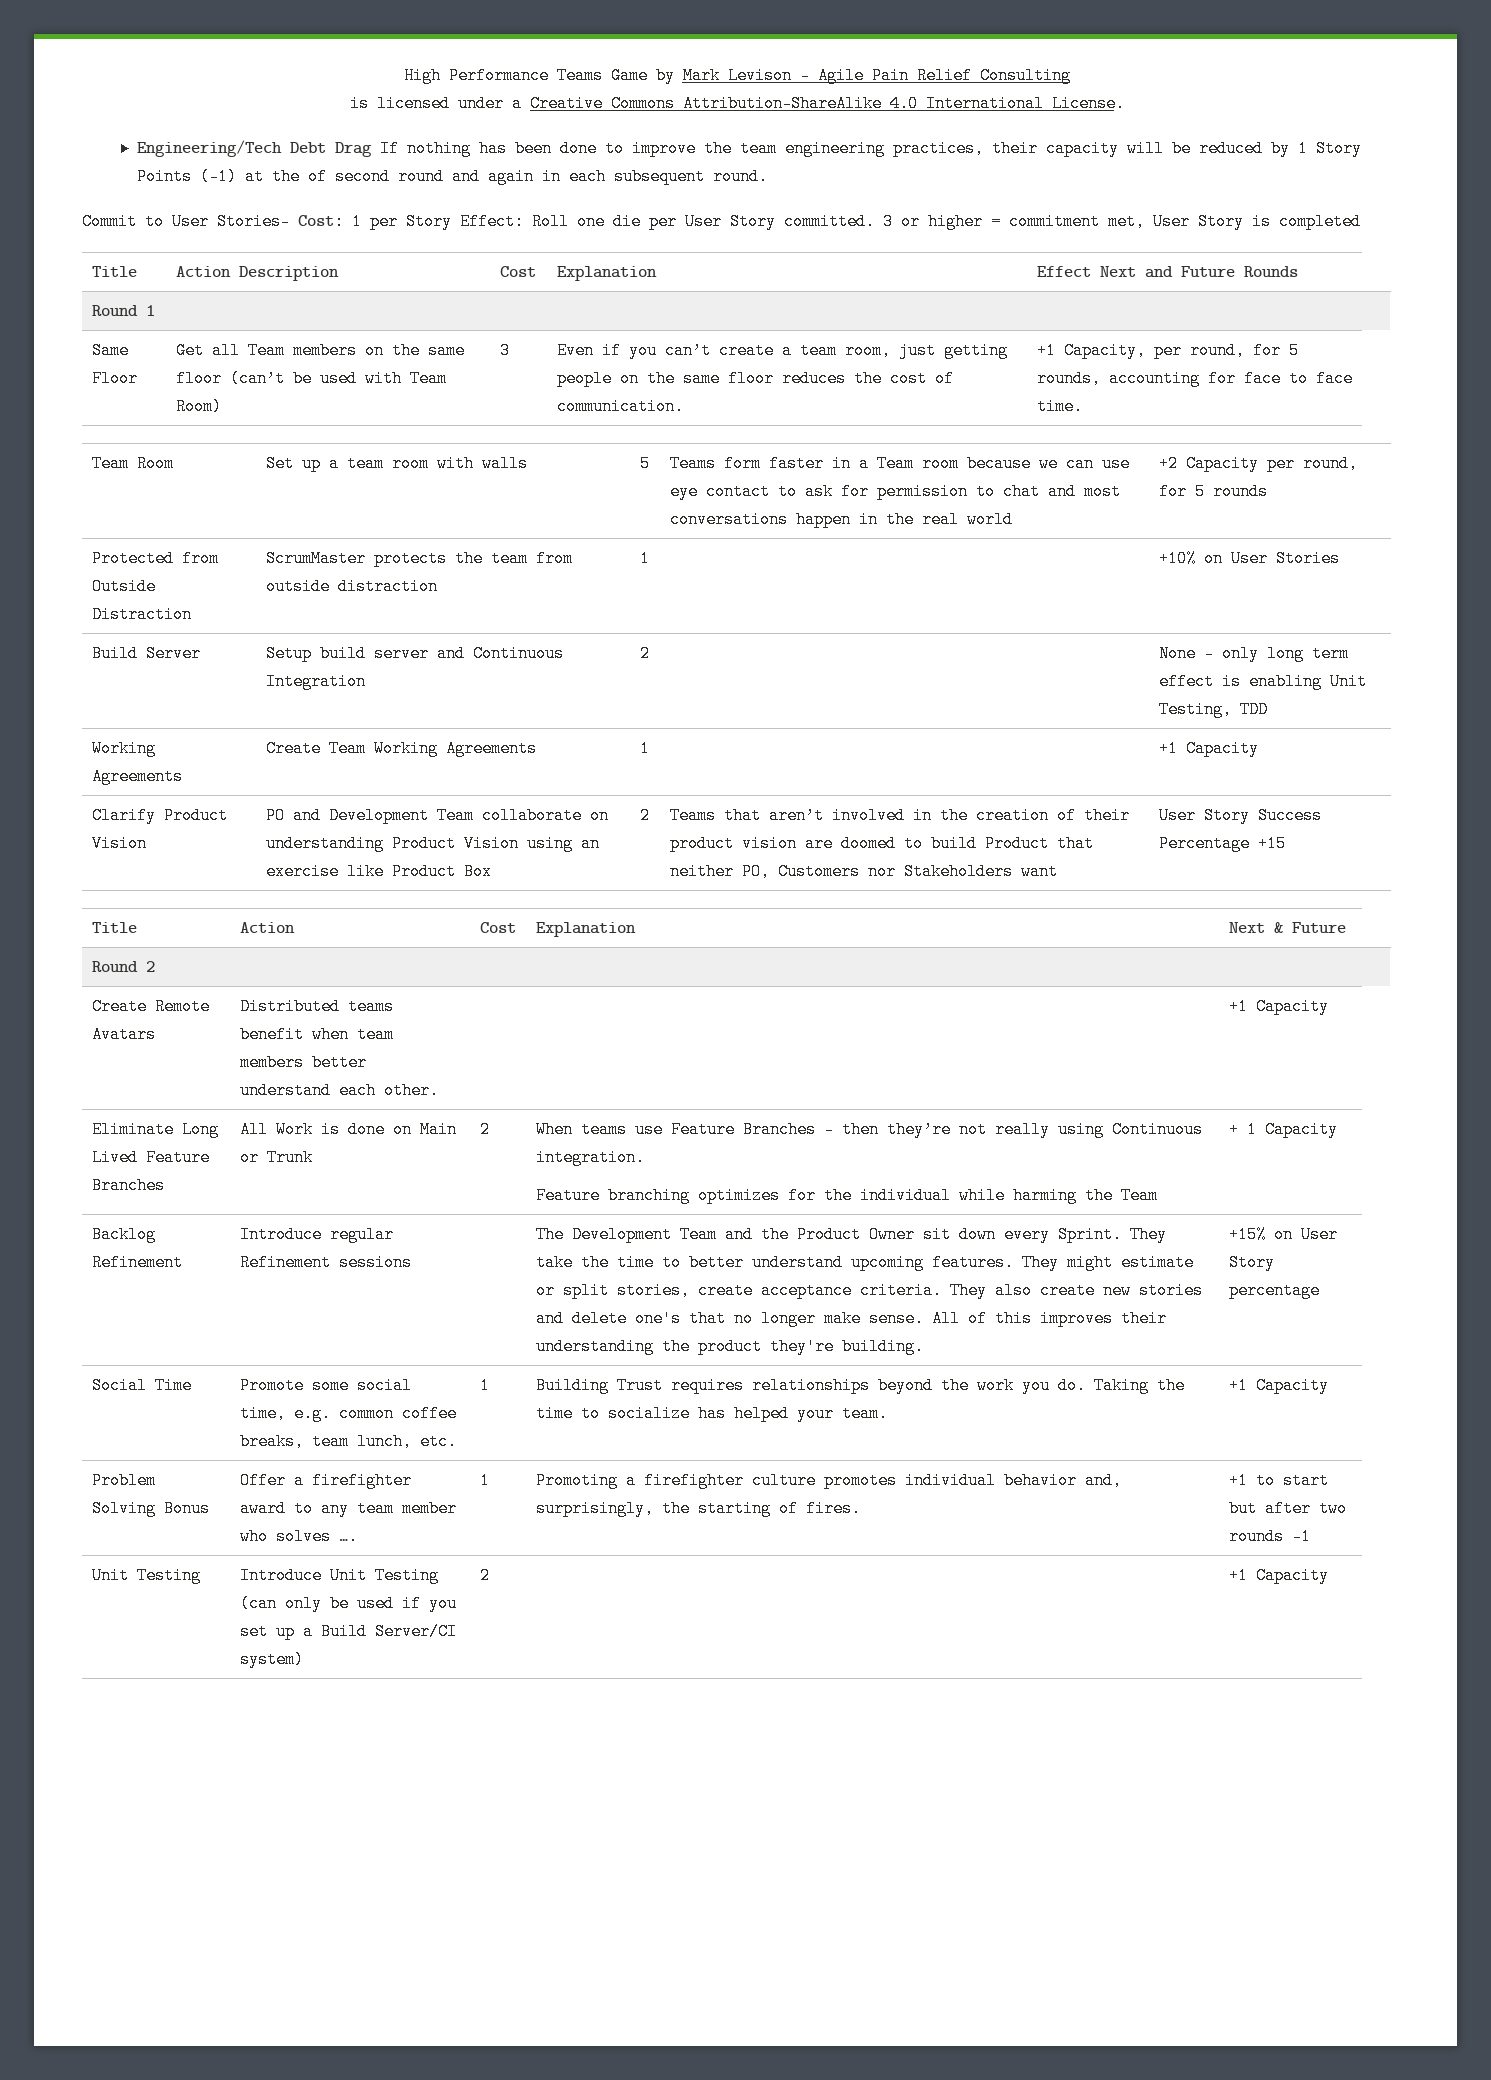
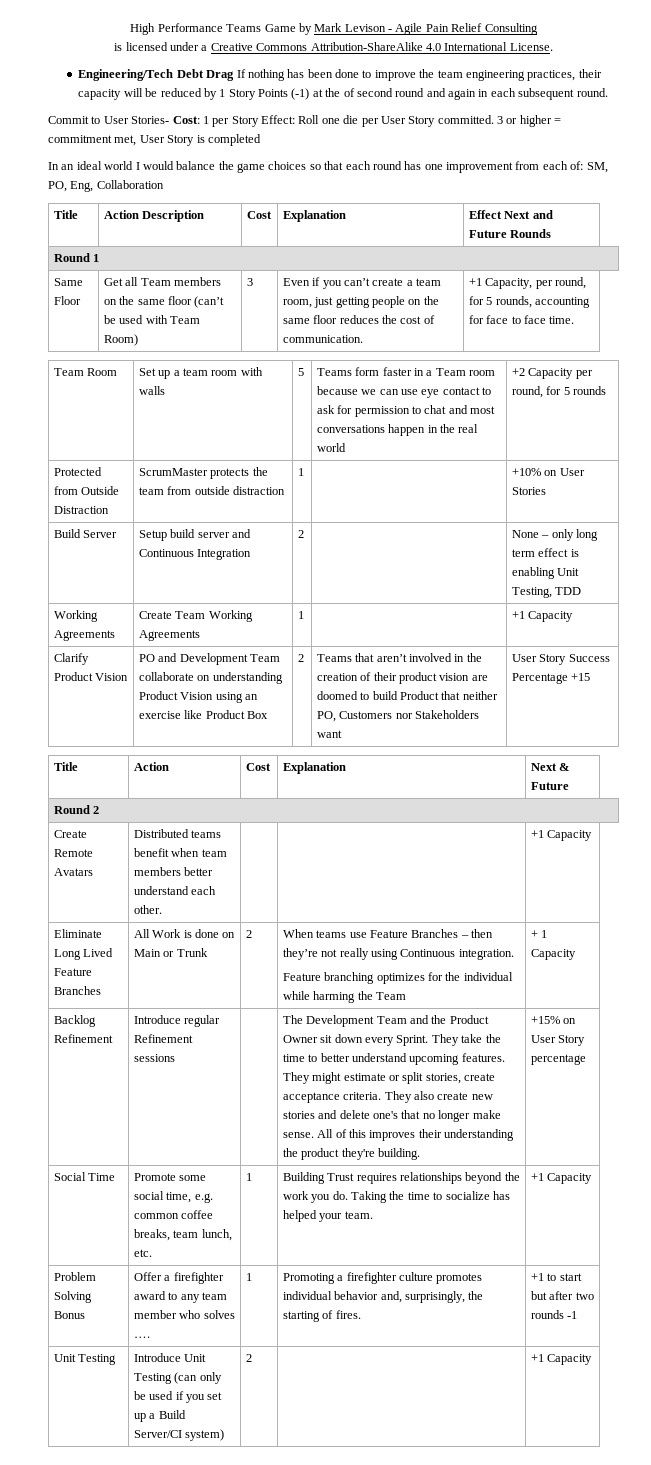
+ In an ideal world I would balance the game choices so that each round has one improvement from each of: SM, PO, Eng, Collaboration

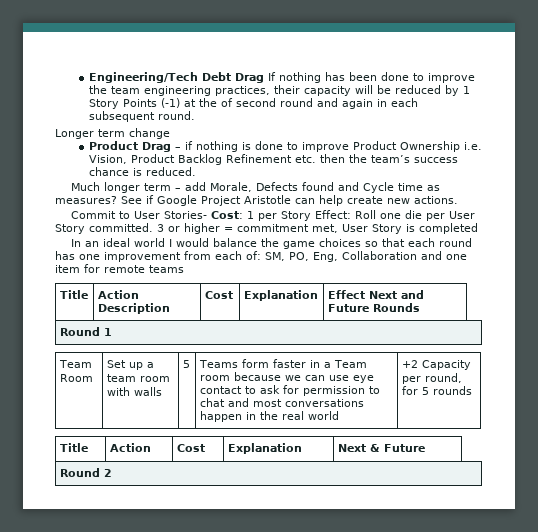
- High Performance Teams Game by Mark Levison - Agile Pain Relief Consulting
- is licensed under a Creative Commons Attribution-ShareAlike 4.0 International License.
+ Longer term change
+ Product Drag – if nothing is done to improve Product Ownership i.e. Vision, Product Backlog Refinement etc. then the team’s success chance is reduced.
+ Much longer term – add Morale, Defects found and Cycle time as measures? See if Google Project Aristotle can help create new actions.
- In an ideal world I would balance the game choices so that each round has one improvement from each of: SM, PO, Eng, Collaboration
+ In an ideal world I would balance the game choices so that each round has one improvement from each of: SM, PO, Eng, Collaboration and one item for remote teams
- Same Floor | Get all Team members on the same floor (can’t be used with Team Room) | 3 | Even if you can’t create a team room, just getting people on the same floor reduces the cost of communication. | +1 Capacity, per round, for 5 rounds, accounting for face to face time.
- Protected from Outside Distraction | ScrumMaster protects the team from outside distraction | 1 | | +10% on User Stories
- Build Server | Setup build server and Continuous Integration | 2 | | None – only long term effect is enabling Unit Testing, TDD
- Working Agreements | Create Team Working Agreements | 1 | | +1 Capacity
- Clarify Product Vision | PO and Development Team collaborate on understanding Product Vision using an exercise like Product Box | 2 | Teams that aren’t involved in the creation of their product vision are doomed to build Product that neither PO, Customers nor Stakeholders want | User Story Success Percentage +15
- Create Remote Avatars | Distributed teams benefit when team members better understand each other. | | | +1 Capacity
- Eliminate Long Lived Feature Branches | All Work is done on Main or Trunk | 2 | When teams use Feature Branches – then they’re not really using Continuous integration.
- Feature branching optimizes for the individual while harming the Team | + 1 Capacity
- Backlog Refinement | Introduce regular Refinement sessions | | The Development Team and the Product Owner sit down every Sprint. They take the time to better understand upcoming features. They might estimate or split stories, create acceptance criteria. They also create new stories and delete one's that no longer make sense. All of this improves their understanding the product they're building. | +15% on User Story percentage
- Social Time | Promote some social time, e.g. common coffee breaks, team lunch, etc. | 1 | Building Trust requires relationships beyond the work you do. Taking the time to socialize has helped your team. | +1 Capacity
- Problem Solving Bonus | Offer a firefighter award to any team member who solves …. | 1 | Promoting a firefighter culture promotes individual behavior and, surprisingly, the starting of fires. | +1 to start but after two rounds -1
- Unit Testing | Introduce Unit Testing (can only be used if you set up a Build Server/CI system) | 2 | | +1 Capacity

